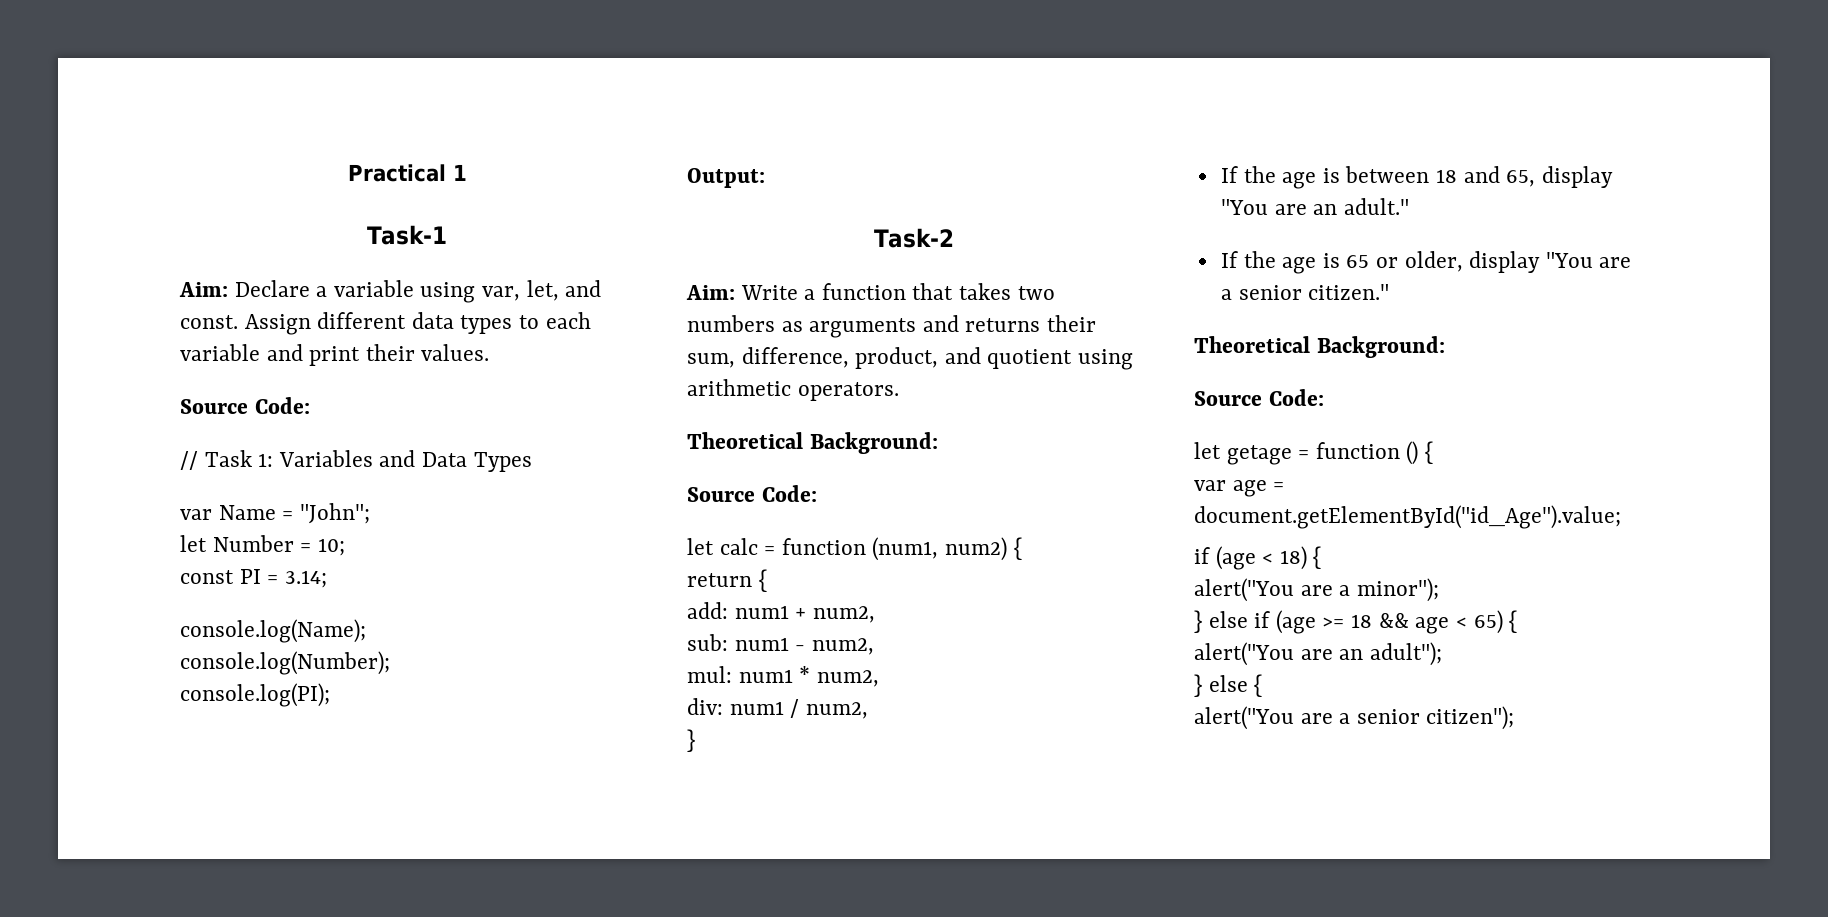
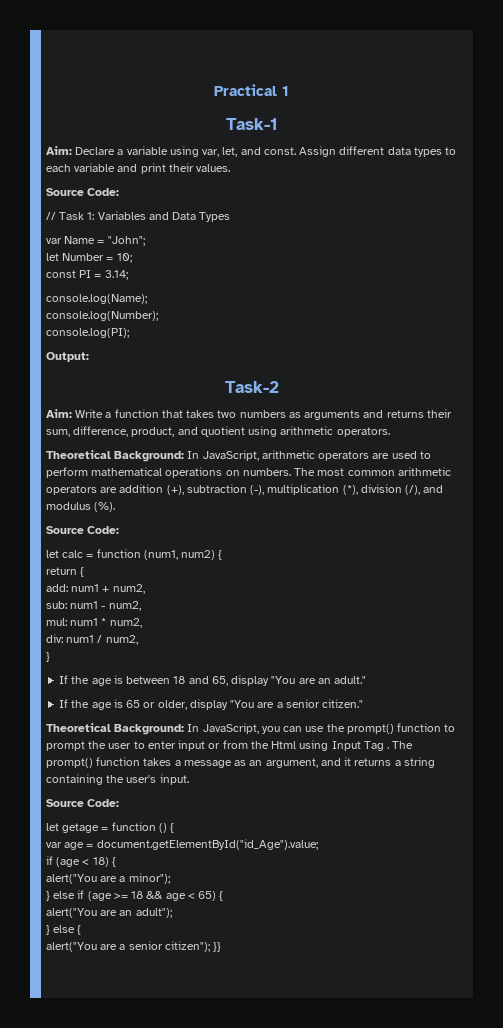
  Aim: Write a function that takes two numbers as arguments and returns their sum, difference, product, and quotient using arithmetic operators.
- Theoretical Background:
+ Theoretical Background: In JavaScript, arithmetic operators are used to perform mathematical operations on numbers. The most common arithmetic operators are addition (+), subtraction (-), multiplication (*), division (/), and modulus (%).
  If the age is 65 or older, display "You are a senior citizen."
- Theoretical Background:
+ Theoretical Background: In JavaScript, you can use the prompt() function to prompt the user to enter input or from the Html using Input Tag . The prompt() function takes a message as an argument, and it returns a string containing the user's input.
- alert("You are a senior citizen");
+ alert("You are a senior citizen"); }}

